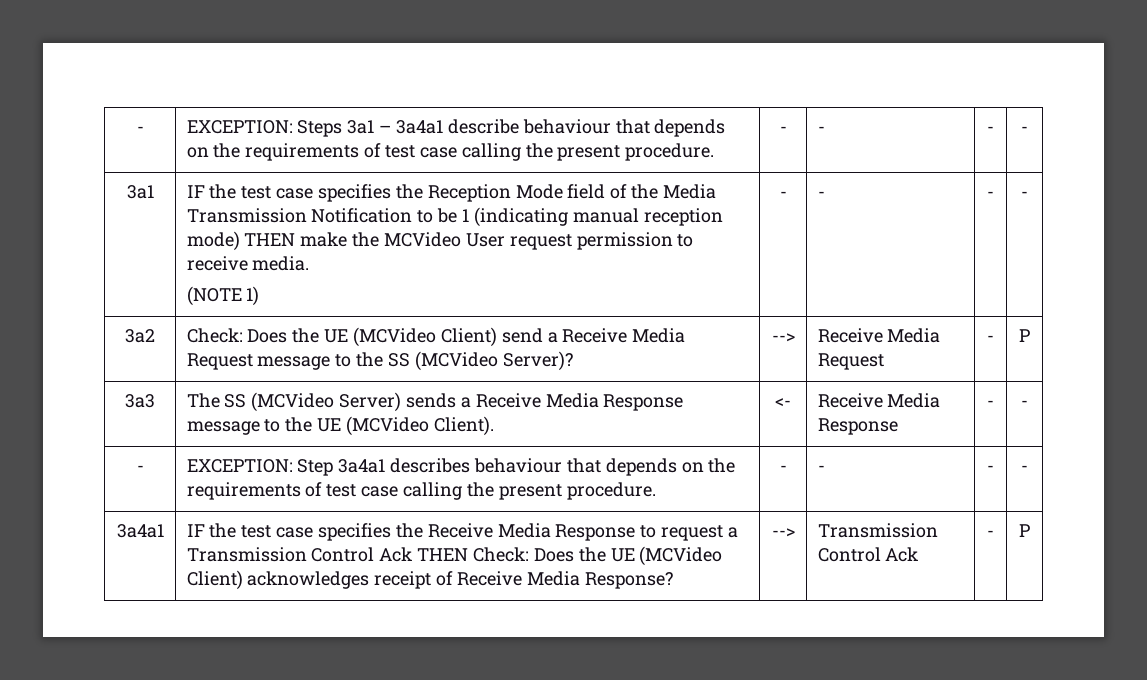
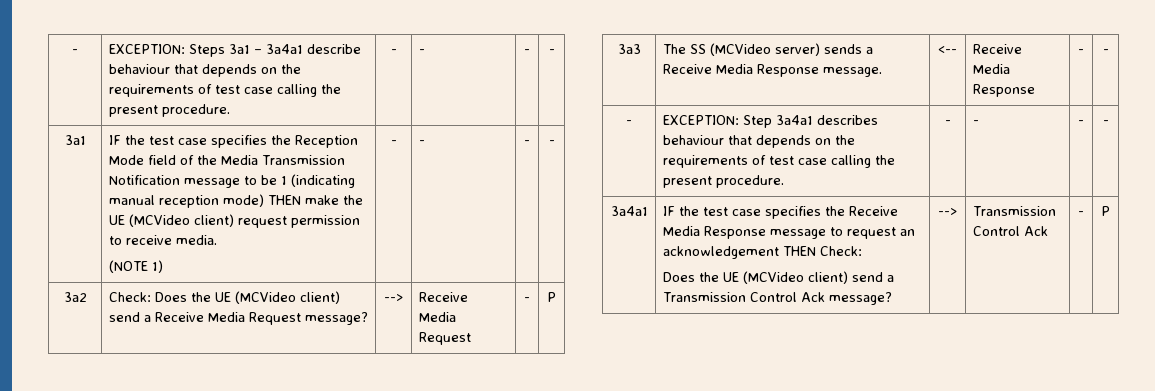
- 3a1 | IF the test case specifies the Reception Mode field of the Media Transmission Notification to be 1 (indicating manual reception mode) THEN make the MCVideo User request permission to receive media.
+ 3a1 | IF the test case specifies the Reception Mode field of the Media Transmission Notification message to be 1 (indicating manual reception mode) THEN make the UE (MCVideo client) request permission to receive media.
- 3a2 | Check: Does the UE (MCVideo Client) send a Receive Media Request message to the SS (MCVideo Server)? | --> | Receive Media Request | - | P
+ 3a2 | Check: Does the UE (MCVideo client) send a Receive Media Request message? | --> | Receive Media Request | - | P
- 3a3 | The SS (MCVideo Server) sends a Receive Media Response message to the UE (MCVideo Client). | <- | Receive Media Response | - | -
+ 3a3 | The SS (MCVideo server) sends a Receive Media Response message. | <-- | Receive Media Response | - | -
- 3a4a1 | IF the test case specifies the Receive Media Response to request a Transmission Control Ack THEN Check: Does the UE (MCVideo Client) acknowledges receipt of Receive Media Response? | --> | Transmission Control Ack | - | P
+ 3a4a1 | IF the test case specifies the Receive Media Response message to request an acknowledgement THEN Check:
+ Does the UE (MCVideo client) send a Transmission Control Ack message? | --> | Transmission Control Ack | - | P

